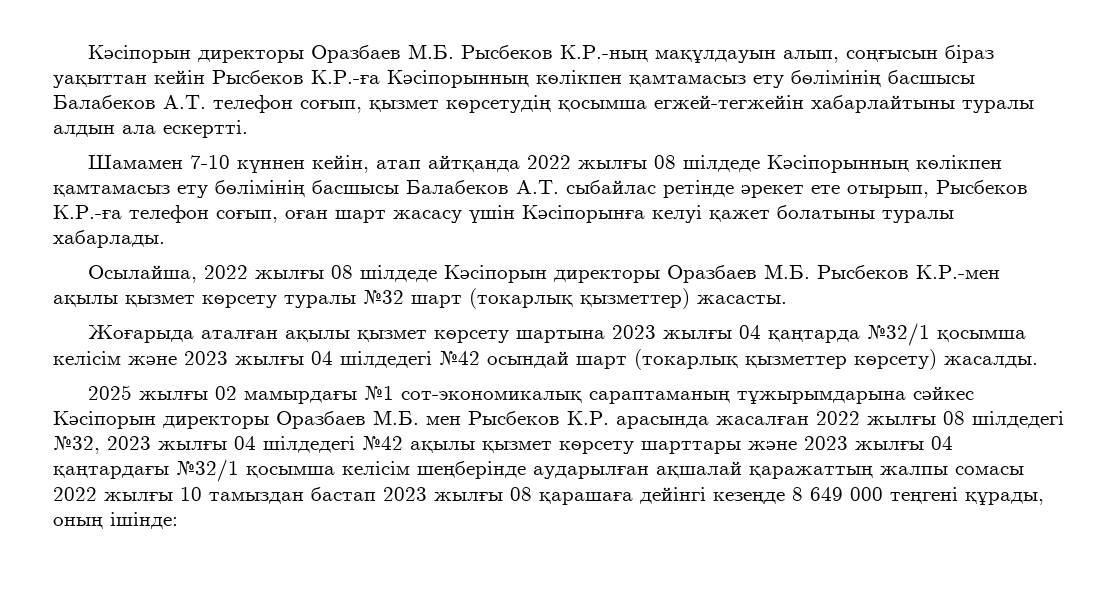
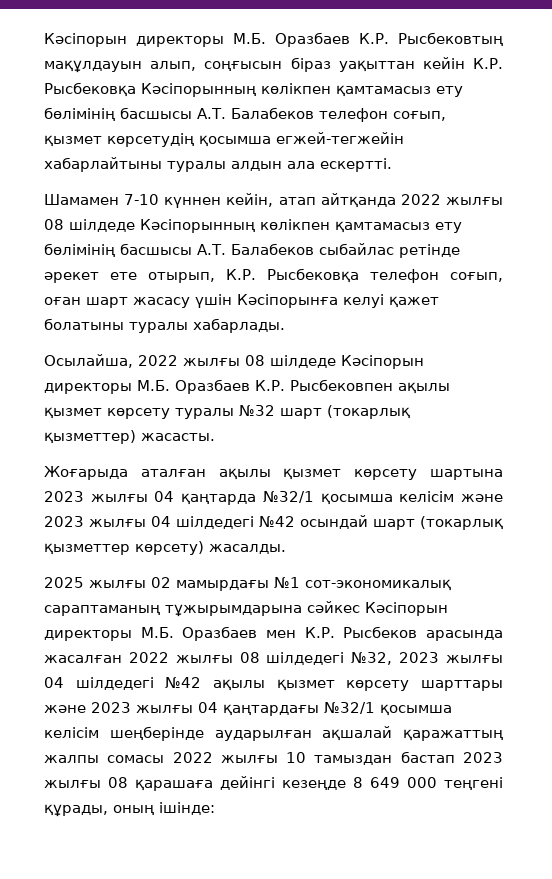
- Кәсіпорын директоры Оразбаев М.Б. Рысбеков К.Р.-ның мақұлдауын алып, соңғысын біраз уақыттан кейін Рысбеков К.Р.-ға Кәсіпорынның көлікпен қамтамасыз ету бөлімінің басшысы Балабеков А.Т. телефон соғып, қызмет көрсетудің қосымша егжей-тегжейін хабарлайтыны туралы алдын ала ескертті.
+ Кәсіпорын директоры М.Б. Оразбаев К.Р. Рысбековтың мақұлдауын алып, соңғысын біраз уақыттан кейін К.Р. Рысбековқа Кәсіпорынның көлікпен қамтамасыз ету бөлімінің басшысы А.Т. Балабеков телефон соғып, қызмет көрсетудің қосымша егжей-тегжейін хабарлайтыны туралы алдын ала ескертті.
- Шамамен 7-10 күннен кейін, атап айтқанда 2022 жылғы 08 шілдеде Кәсіпорынның көлікпен қамтамасыз ету бөлімінің басшысы Балабеков А.Т. сыбайлас ретінде әрекет ете отырып, Рысбеков К.Р.-ға телефон соғып, оған шарт жасасу үшін Кәсіпорынға келуі қажет болатыны туралы хабарлады.
+ Шамамен 7-10 күннен кейін, атап айтқанда 2022 жылғы 08 шілдеде Кәсіпорынның көлікпен қамтамасыз ету бөлімінің басшысы А.Т. Балабеков сыбайлас ретінде әрекет ете отырып, К.Р. Рысбековқа телефон соғып, оған шарт жасасу үшін Кәсіпорынға келуі қажет болатыны туралы хабарлады.
- Осылайша, 2022 жылғы 08 шілдеде Кәсіпорын директоры Оразбаев М.Б. Рысбеков К.Р.-мен ақылы қызмет көрсету туралы №32 шарт (токарлық қызметтер) жасасты.
+ Осылайша, 2022 жылғы 08 шілдеде Кәсіпорын директоры М.Б. Оразбаев К.Р. Рысбековпен ақылы қызмет көрсету туралы №32 шарт (токарлық қызметтер) жасасты.
- 2025 жылғы 02 мамырдағы №1 сот-экономикалық сараптаманың тұжырымдарына сәйкес Кәсіпорын директоры Оразбаев М.Б. мен Рысбеков К.Р. арасында жасалған 2022 жылғы 08 шілдедегі №32, 2023 жылғы 04 шілдедегі №42 ақылы қызмет көрсету шарттары және 2023 жылғы 04 қаңтардағы №32/1 қосымша келісім шеңберінде аударылған ақшалай қаражаттың жалпы сомасы 2022 жылғы 10 тамыздан бастап 2023 жылғы 08 қарашаға дейінгі кезеңде 8 649 000 теңгені құрады, оның ішінде:
+ 2025 жылғы 02 мамырдағы №1 сот-экономикалық сараптаманың тұжырымдарына сәйкес Кәсіпорын директоры М.Б. Оразбаев мен К.Р. Рысбеков арасында жасалған 2022 жылғы 08 шілдедегі №32, 2023 жылғы 04 шілдедегі №42 ақылы қызмет көрсету шарттары және 2023 жылғы 04 қаңтардағы №32/1 қосымша келісім шеңберінде аударылған ақшалай қаражаттың жалпы сомасы 2022 жылғы 10 тамыздан бастап 2023 жылғы 08 қарашаға дейінгі кезеңде 8 649 000 теңгені құрады, оның ішінде:

